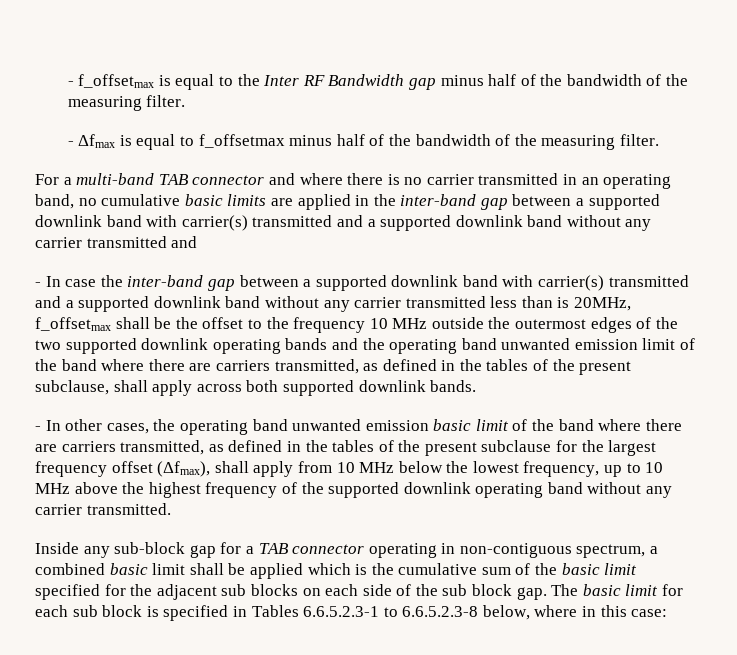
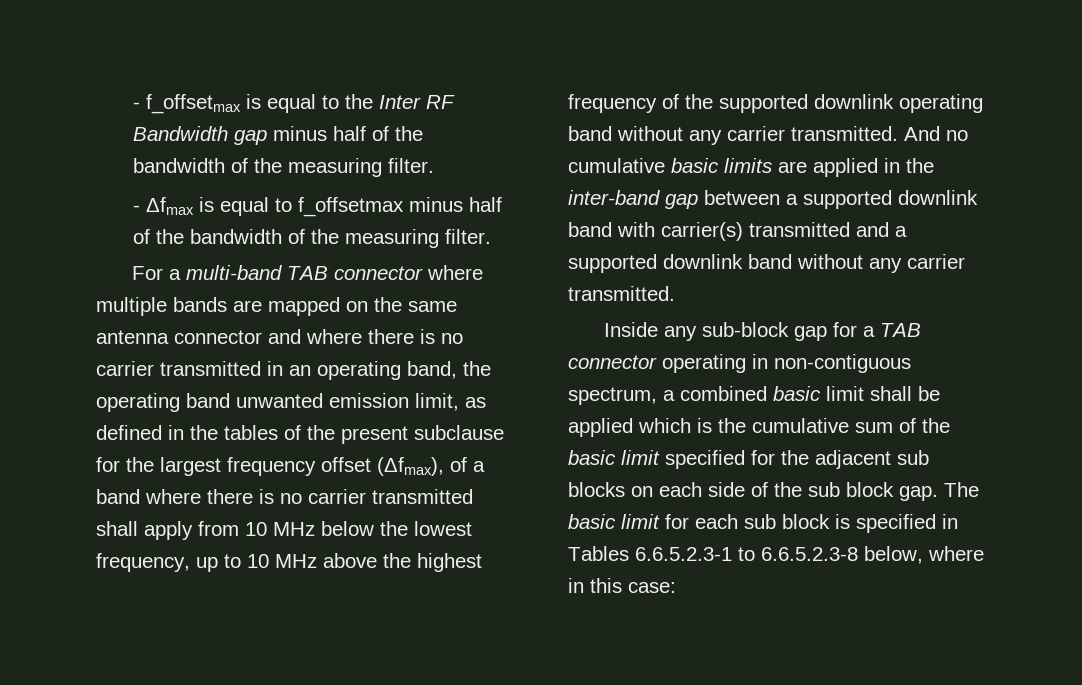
- For a multi-band TAB connector and where there is no carrier transmitted in an operating band, no cumulative basic limits are applied in the inter-band gap between a supported downlink band with carrier(s) transmitted and a supported downlink band without any carrier transmitted and
- - In case the inter-band gap between a supported downlink band with carrier(s) transmitted and a supported downlink band without any carrier transmitted less than is 20MHz, f_offsetmax shall be the offset to the frequency 10 MHz outside the outermost edges of the two supported downlink operating bands and the operating band unwanted emission limit of the band where there are carriers transmitted, as defined in the tables of the present subclause, shall apply across both supported downlink bands.
- - In other cases, the operating band unwanted emission basic limit of the band where there are carriers transmitted, as defined in the tables of the present subclause for the largest frequency offset (Δfmax), shall apply from 10 MHz below the lowest frequency, up to 10 MHz above the highest frequency of the supported downlink operating band without any carrier transmitted.
+ For a multi-band TAB connector where multiple bands are mapped on the same antenna connector and where there is no carrier transmitted in an operating band, the operating band unwanted emission limit, as defined in the tables of the present subclause for the largest frequency offset (Δfmax), of a band where there is no carrier transmitted shall apply from 10 MHz below the lowest frequency, up to 10 MHz above the highest frequency of the supported downlink operating band without any carrier transmitted. And no cumulative basic limits are applied in the inter-band gap between a supported downlink band with carrier(s) transmitted and a supported downlink band without any carrier transmitted.

